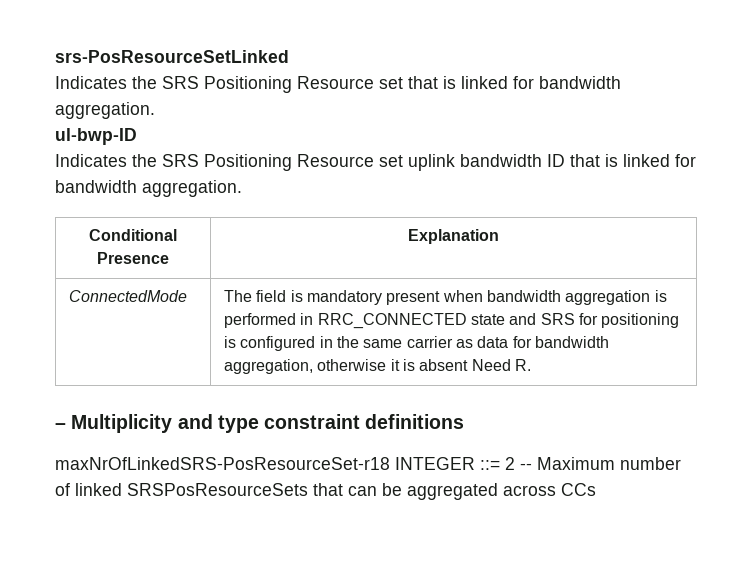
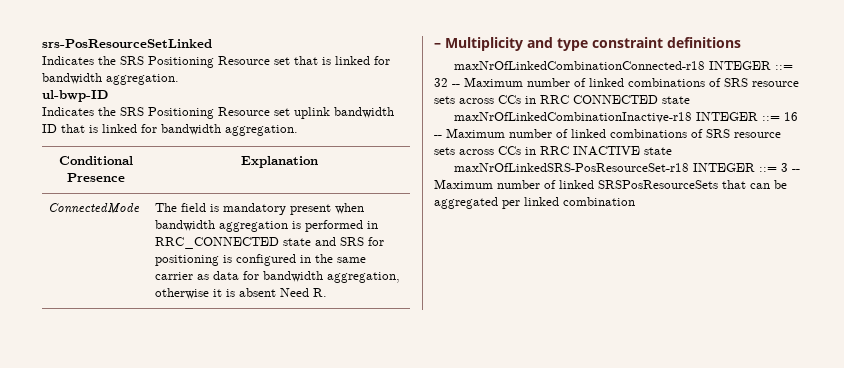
+ maxNrOfLinkedCombinationConnected-r18 INTEGER ::= 32 -- Maximum number of linked combinations of SRS resource sets across CCs in RRC CONNECTED state
+ maxNrOfLinkedCombinationInactive-r18 INTEGER ::= 16 -- Maximum number of linked combinations of SRS resource sets across CCs in RRC INACTIVE state
- maxNrOfLinkedSRS-PosResourceSet-r18 INTEGER ::= 2 -- Maximum number of linked SRSPosResourceSets that can be aggregated across CCs
+ maxNrOfLinkedSRS-PosResourceSet-r18 INTEGER ::= 3 -- Maximum number of linked SRSPosResourceSets that can be aggregated per linked combination

